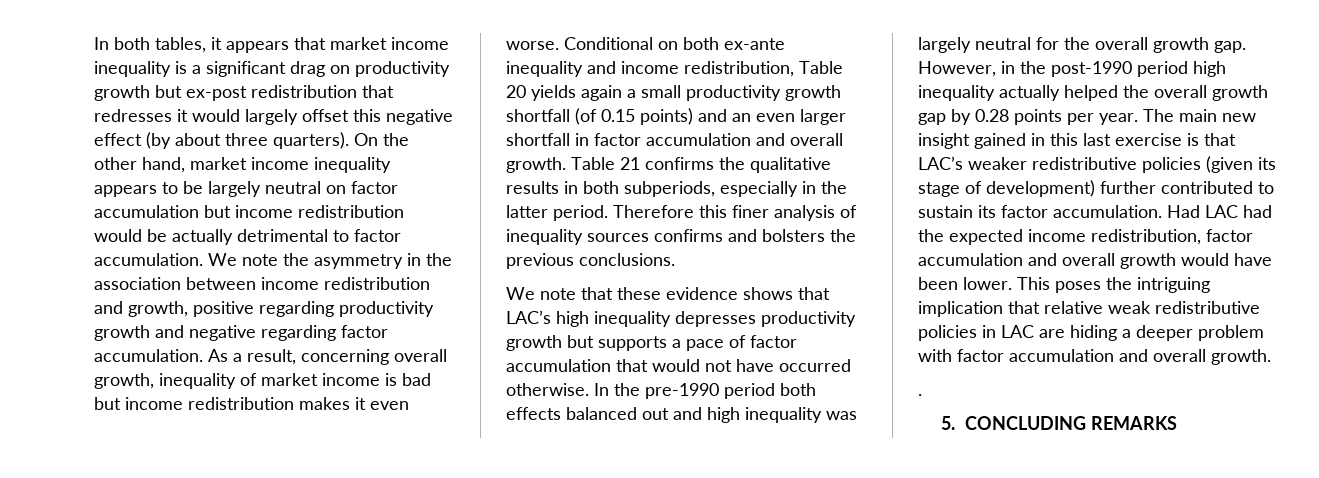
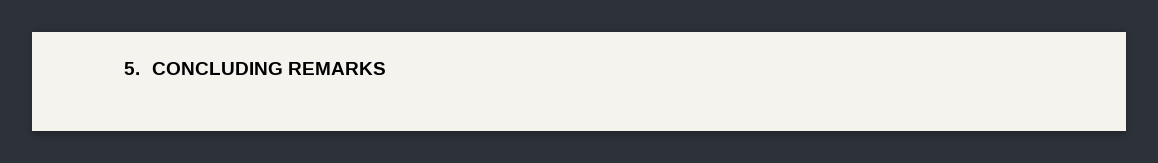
- In both tables, it appears that market income inequality is a significant drag on productivity growth but ex-post redistribution that redresses it would largely offset this negative effect (by about three quarters). On the other hand, market income inequality appears to be largely neutral on factor accumulation but income redistribution would be actually detrimental to factor accumulation. We note the asymmetry in the association between income redistribution and growth, positive regarding productivity growth and negative regarding factor accumulation. As a result, concerning overall growth, inequality of market income is bad but income redistribution makes it even worse. Conditional on both ex-ante inequality and income redistribution, Table 20 yields again a small productivity growth shortfall (of 0.15 points) and an even larger shortfall in factor accumulation and overall growth. Table 21 confirms the qualitative results in both subperiods, especially in the latter period. Therefore this finer analysis of inequality sources confirms and bolsters the previous conclusions.
- We note that these evidence shows that LAC’s high inequality depresses productivity growth but supports a pace of factor accumulation that would not have occurred otherwise. In the pre-1990 period both effects balanced out and high inequality was largely neutral for the overall growth gap. However, in the post-1990 period high inequality actually helped the overall growth gap by 0.28 points per year. The main new insight gained in this last exercise is that LAC’s weaker redistributive policies (given its stage of development) further contributed to sustain its factor accumulation. Had LAC had the expected income redistribution, factor accumulation and overall growth would have been lower. This poses the intriguing implication that relative weak redistributive policies in LAC are hiding a deeper problem with factor accumulation and overall growth.
- .

